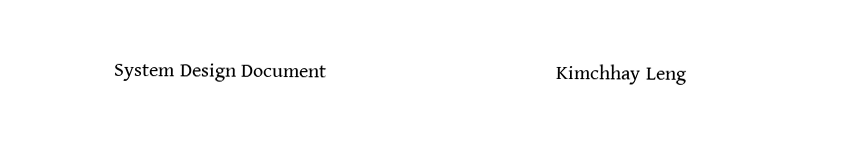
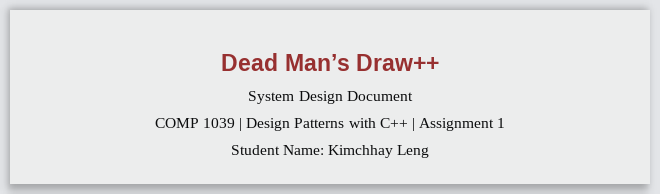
+ Dead Man’s Draw++
- Kimchhay Leng
+ COMP 1039 | Design Patterns with C++ | Assignment 1
+ Student Name: Kimchhay Leng

